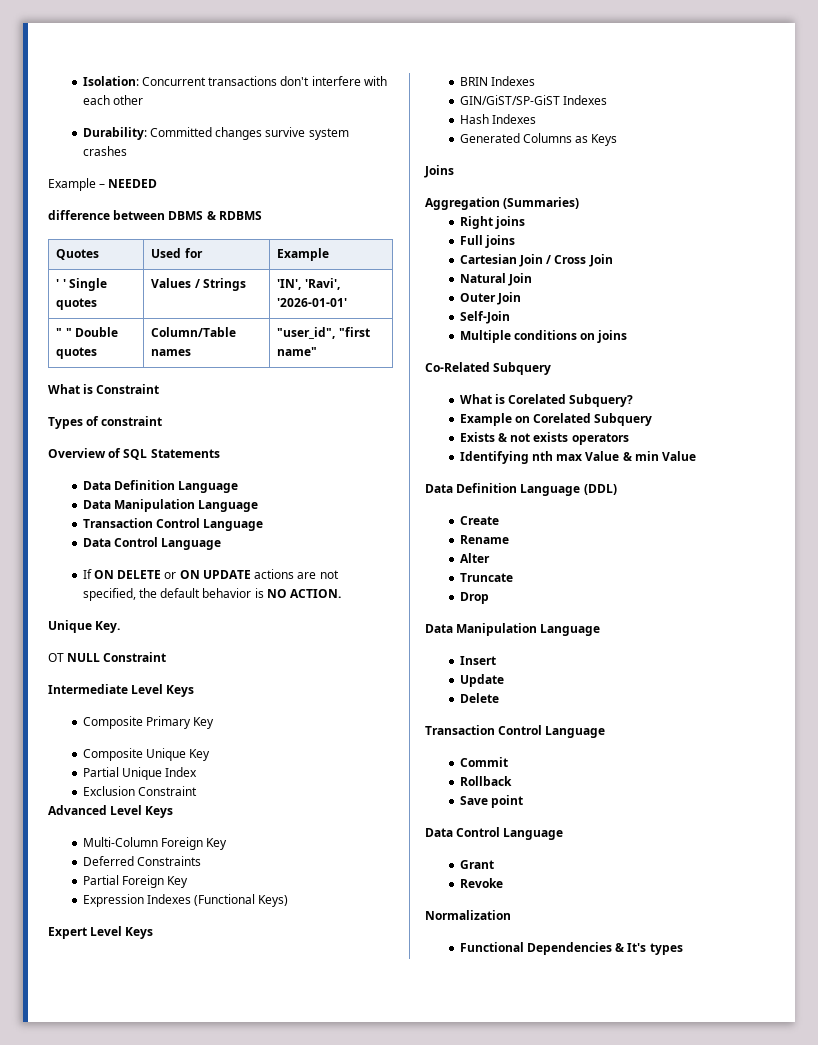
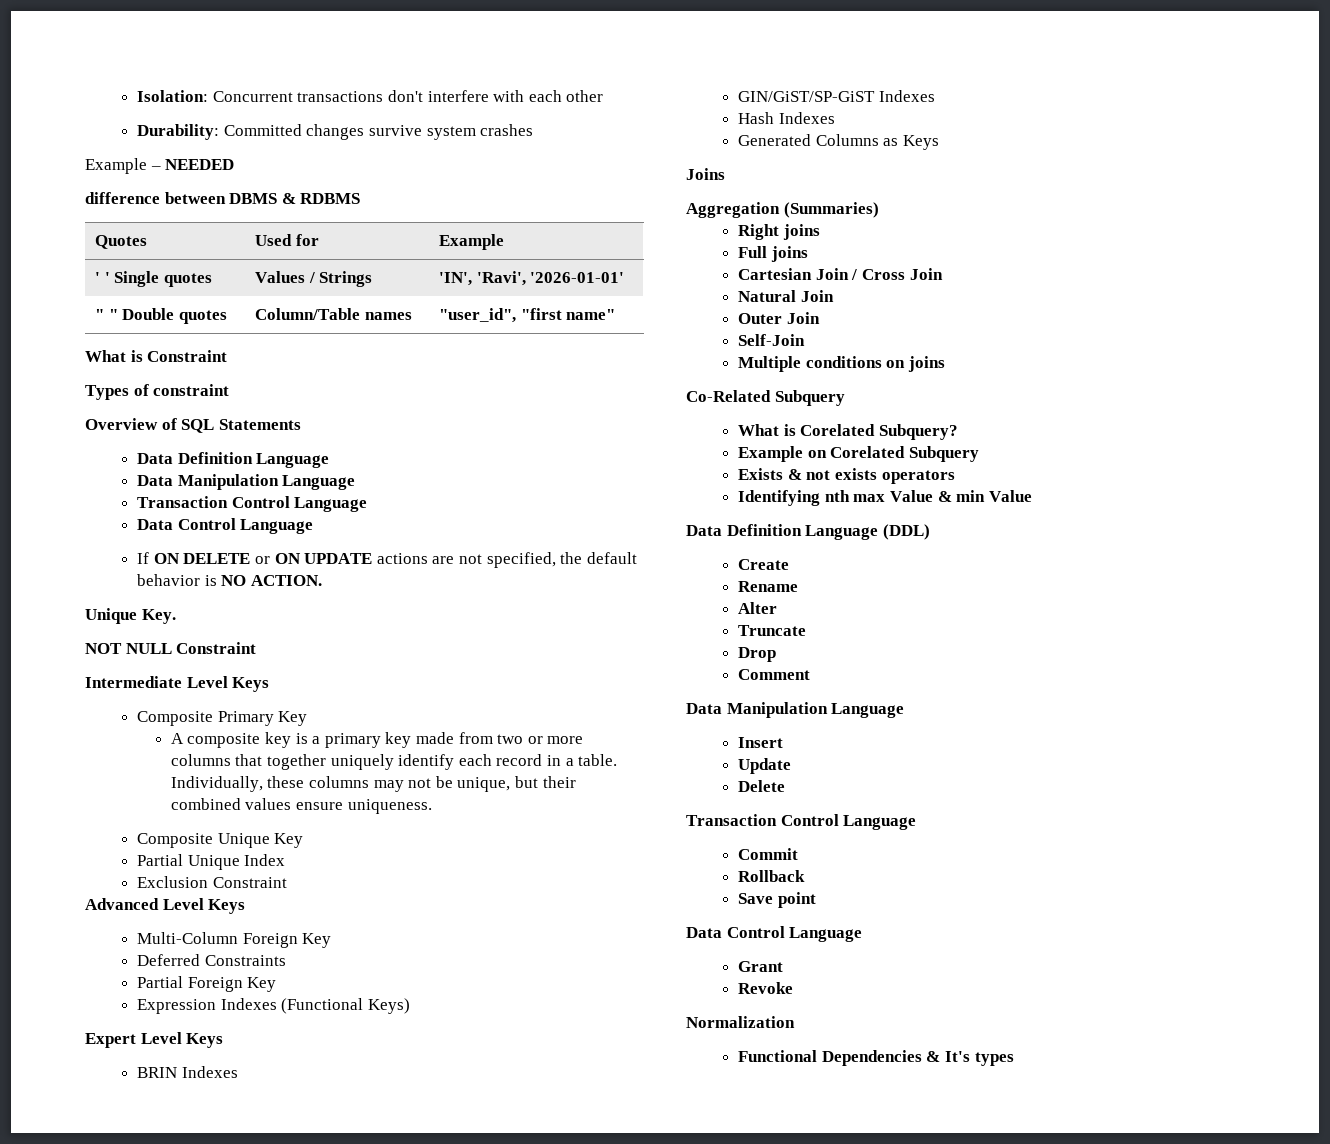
- OT NULL Constraint
+ NOT NULL Constraint
+ A composite key is a primary key made from two or more columns that together uniquely identify each record in a table. Individually, these columns may not be unique, but their combined values ensure uniqueness.
+ Comment

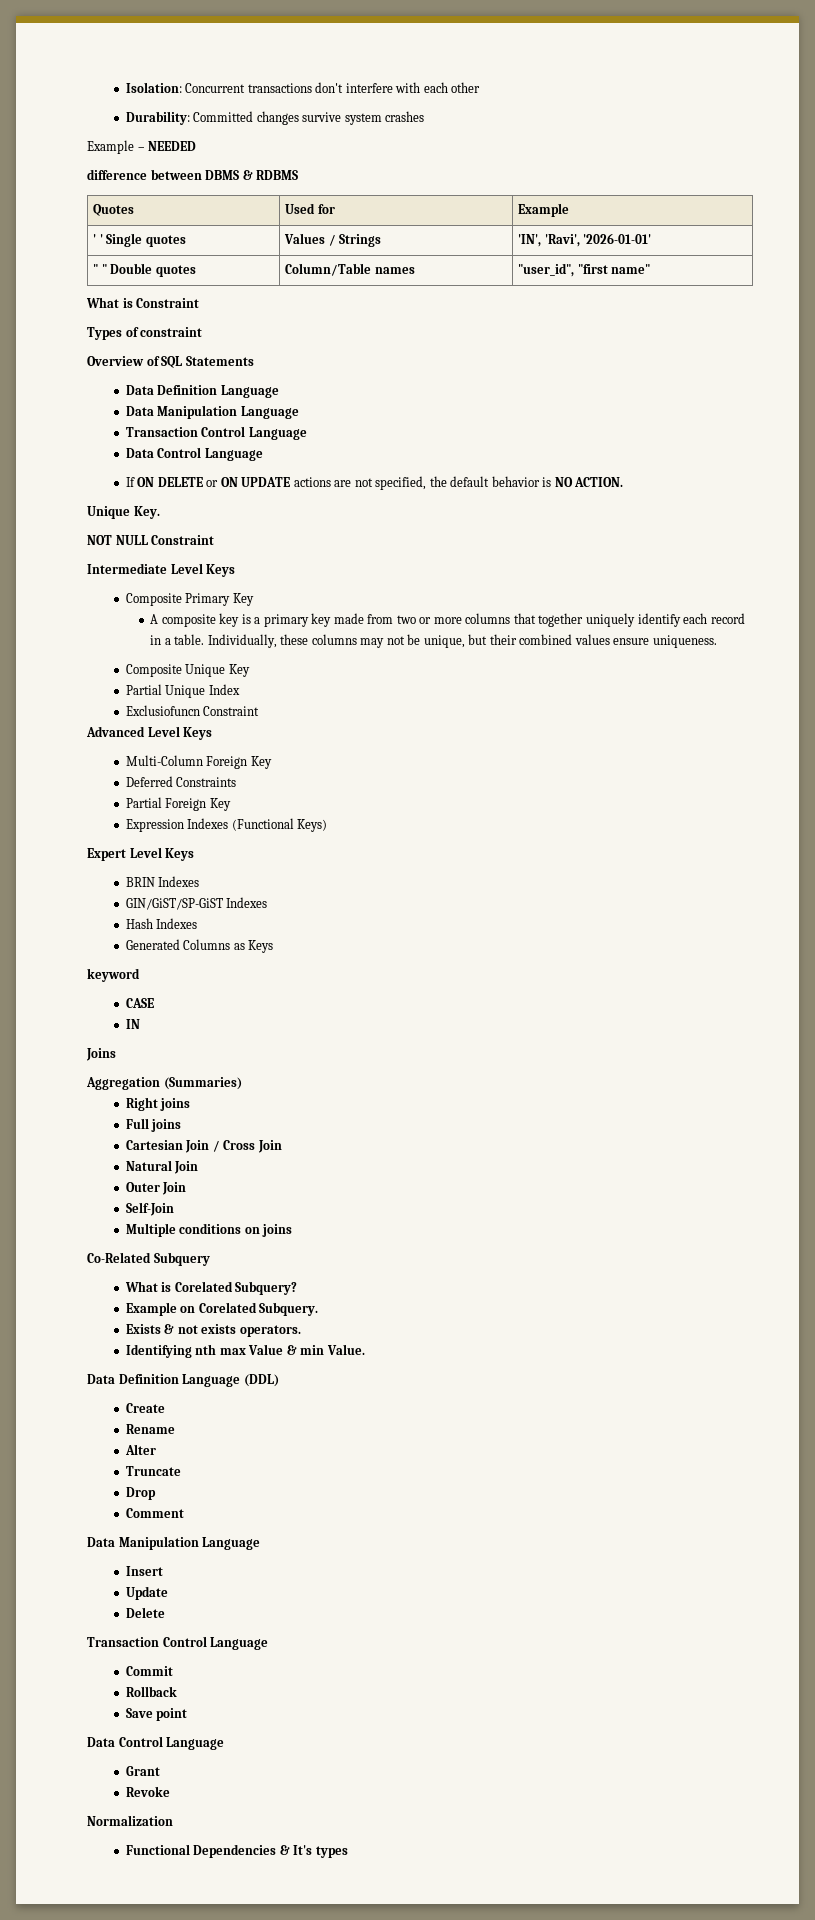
- Exclusion Constraint
+ Exclusiofuncn Constraint
+ keyword
+ CASE
+ IN
- Example on Corelated Subquery
+ Example on Corelated Subquery.
- Exists & not exists operators
+ Exists & not exists operators.
- Identifying nth max Value & min Value
+ Identifying nth max Value & min Value.

